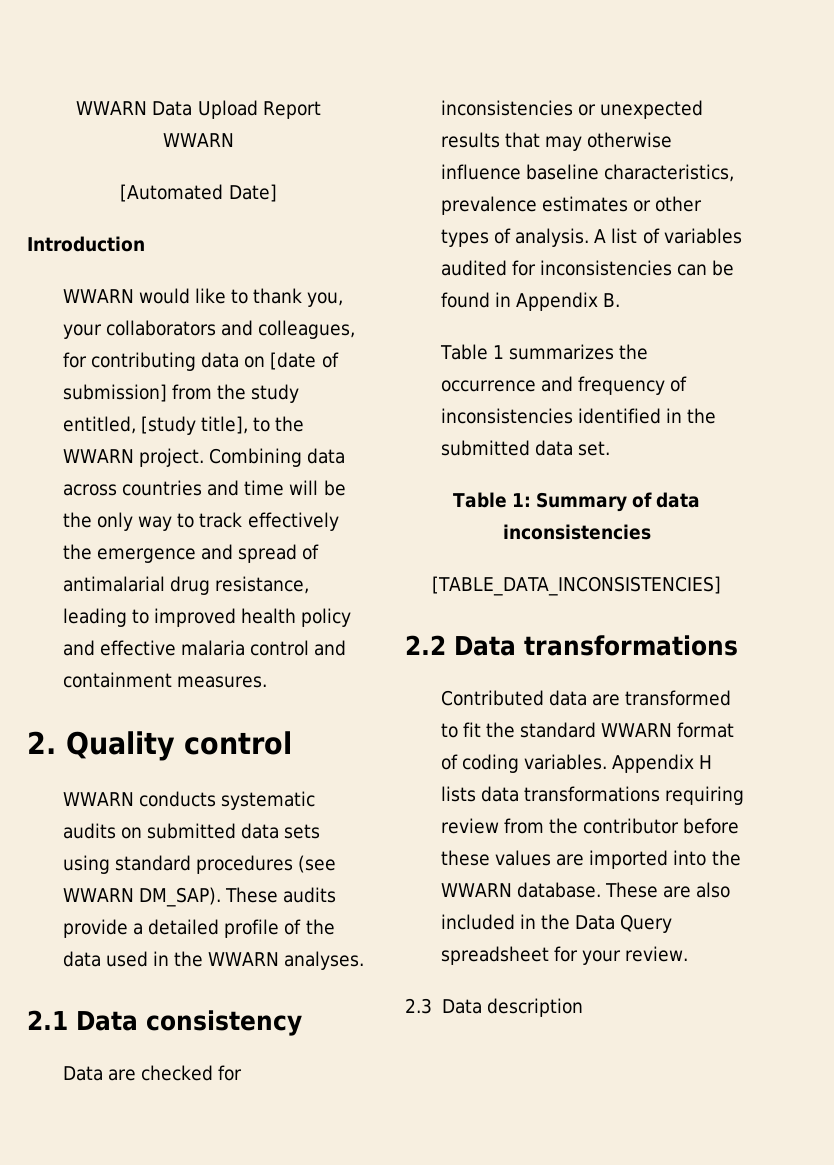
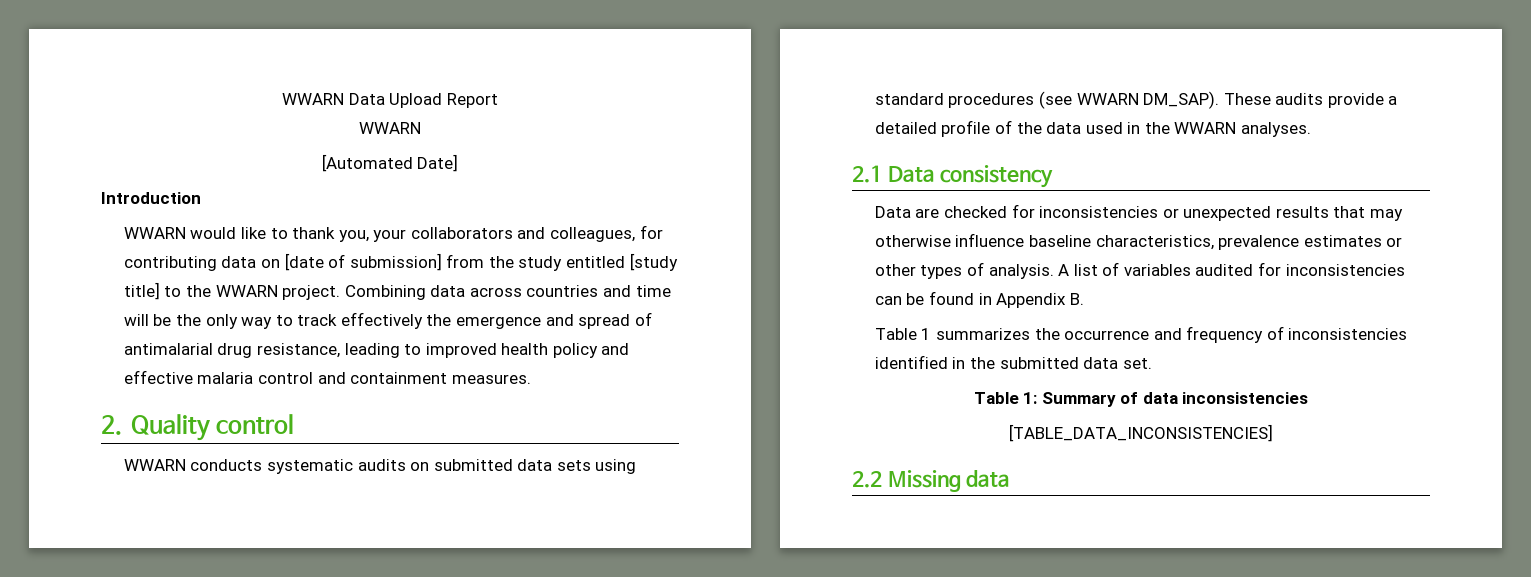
- WWARN would like to thank you, your collaborators and colleagues, for contributing data on [date of submission] from the study entitled, [study title], to the WWARN project.
+ WWARN would like to thank you, your collaborators and colleagues, for contributing data on [date of submission] from the study entitled [study title] to the WWARN project.
- 2.2 Data transformations
- Contributed data are transformed to fit the standard WWARN format of coding variables. Appendix H lists data transformations requiring review from the contributor before these values are imported into the WWARN database. These are also included in the Data Query spreadsheet for your review.
- 2.3 Data description
+ 2.2 Missing data

